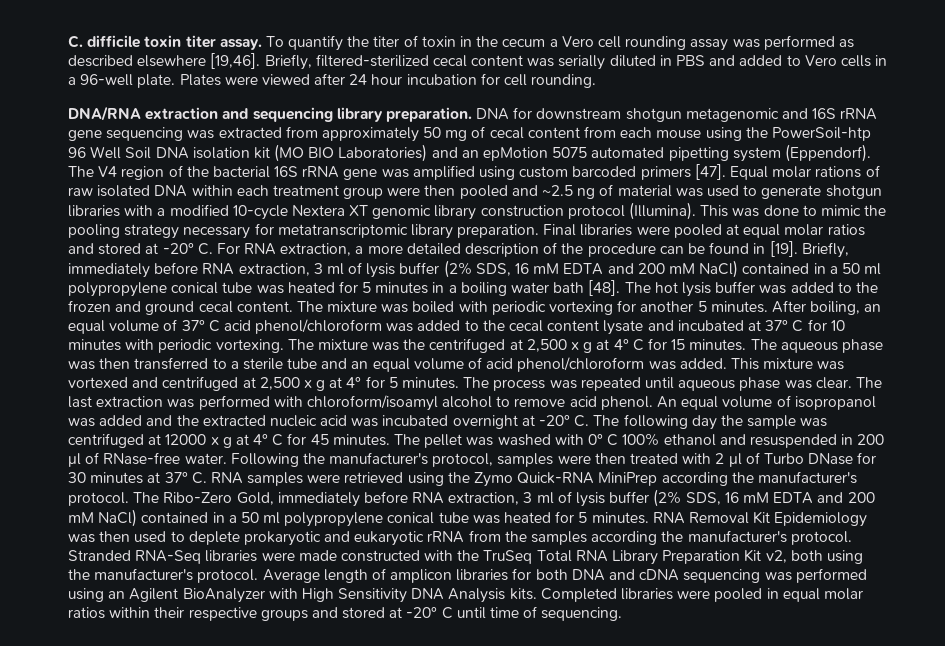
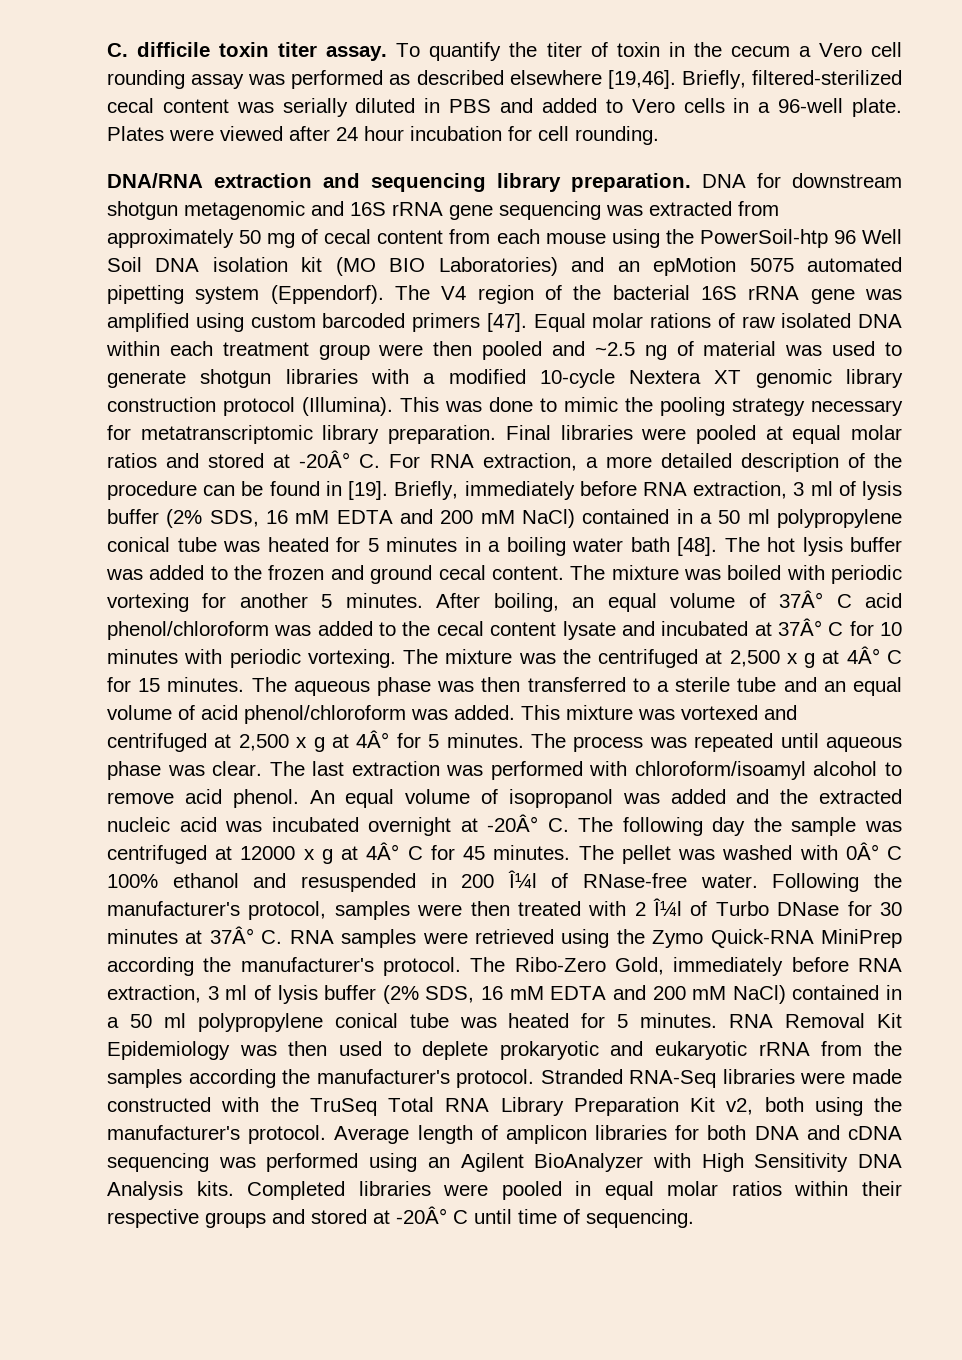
- Final libraries were pooled at equal molar ratios and stored at -20° C. For RNA extraction, a more detailed description of the procedure can be found in [19].
+ Final libraries were pooled at equal molar ratios and stored at -20Â° C. For RNA extraction, a more detailed description of the procedure can be found in [19].
- After boiling, an equal volume of 37° C acid phenol/chloroform was added to the cecal content lysate and incubated at 37° C for 10 minutes with periodic vortexing.
+ After boiling, an equal volume of 37Â° C acid phenol/chloroform was added to the cecal content lysate and incubated at 37Â° C for 10 minutes with periodic vortexing.
- The mixture was the centrifuged at 2,500 x g at 4° C for 15 minutes.
+ The mixture was the centrifuged at 2,500 x g at 4Â° C for 15 minutes.
- This mixture was vortexed and centrifuged at 2,500 x g at 4° for 5 minutes.
+ This mixture was vortexed and centrifuged at 2,500 x g at 4Â° for 5 minutes.
- An equal volume of isopropanol was added and the extracted nucleic acid was incubated overnight at -20° C. The following day the sample was centrifuged at 12000 x g at 4° C for 45 minutes.
+ An equal volume of isopropanol was added and the extracted nucleic acid was incubated overnight at -20Â° C. The following day the sample was centrifuged at 12000 x g at 4Â° C for 45 minutes.
- The pellet was washed with 0° C 100% ethanol and resuspended in 200 μl of RNase-free water.
+ The pellet was washed with 0Â° C 100% ethanol and resuspended in 200 Î¼l of RNase-free water.
- Following the manufacturer's protocol, samples were then treated with 2 μl of Turbo DNase for 30 minutes at 37° C. RNA samples were retrieved using the Zymo Quick-RNA MiniPrep according the manufacturer's protocol.
+ Following the manufacturer's protocol, samples were then treated with 2 Î¼l of Turbo DNase for 30 minutes at 37Â° C. RNA samples were retrieved using the Zymo Quick-RNA MiniPrep according the manufacturer's protocol.
- Completed libraries were pooled in equal molar ratios within their respective groups and stored at -20° C until time of sequencing.
+ Completed libraries were pooled in equal molar ratios within their respective groups and stored at -20Â° C until time of sequencing.

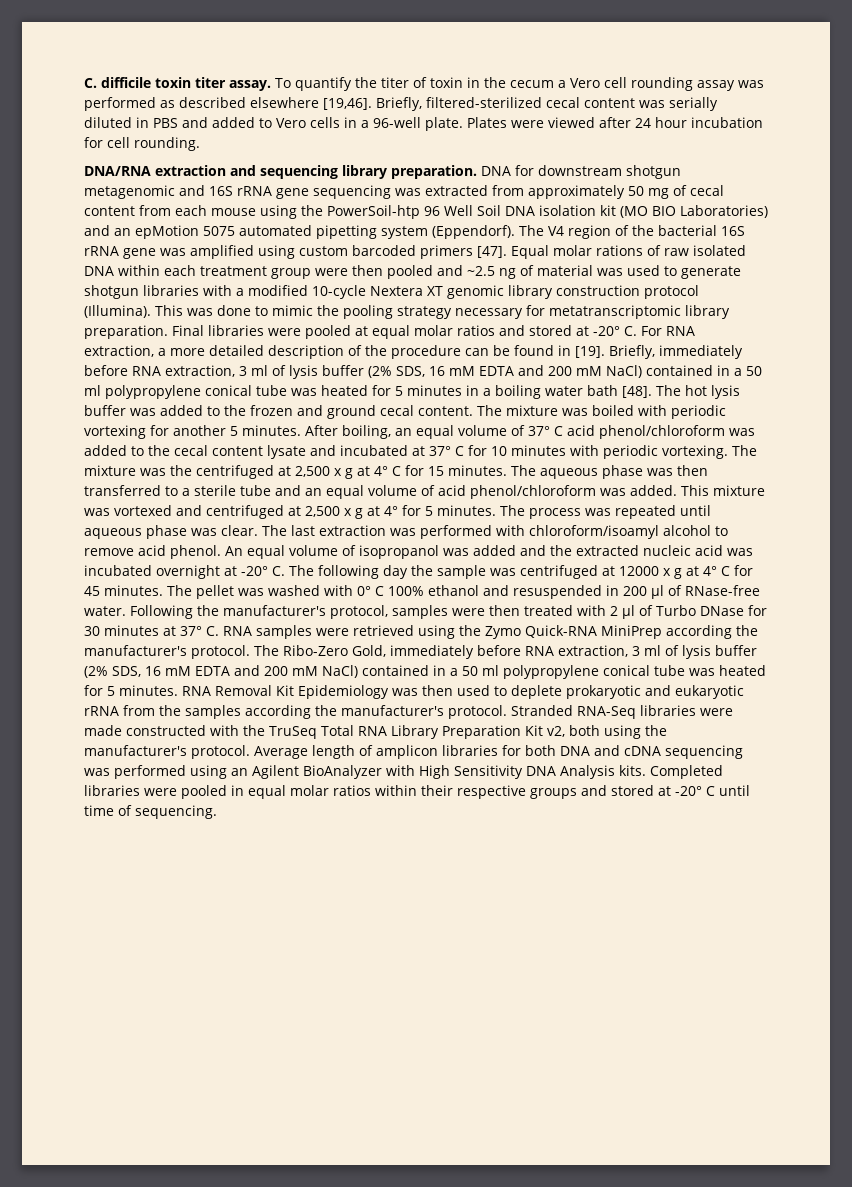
- Final libraries were pooled at equal molar ratios and stored at -20Â° C. For RNA extraction, a more detailed description of the procedure can be found in [19].
+ Final libraries were pooled at equal molar ratios and stored at -20° C. For RNA extraction, a more detailed description of the procedure can be found in [19].
- After boiling, an equal volume of 37Â° C acid phenol/chloroform was added to the cecal content lysate and incubated at 37Â° C for 10 minutes with periodic vortexing.
+ After boiling, an equal volume of 37° C acid phenol/chloroform was added to the cecal content lysate and incubated at 37° C for 10 minutes with periodic vortexing.
- The mixture was the centrifuged at 2,500 x g at 4Â° C for 15 minutes.
+ The mixture was the centrifuged at 2,500 x g at 4° C for 15 minutes.
- This mixture was vortexed and centrifuged at 2,500 x g at 4Â° for 5 minutes.
+ This mixture was vortexed and centrifuged at 2,500 x g at 4° for 5 minutes.
- An equal volume of isopropanol was added and the extracted nucleic acid was incubated overnight at -20Â° C. The following day the sample was centrifuged at 12000 x g at 4Â° C for 45 minutes.
+ An equal volume of isopropanol was added and the extracted nucleic acid was incubated overnight at -20° C. The following day the sample was centrifuged at 12000 x g at 4° C for 45 minutes.
- The pellet was washed with 0Â° C 100% ethanol and resuspended in 200 Î¼l of RNase-free water.
+ The pellet was washed with 0° C 100% ethanol and resuspended in 200 μl of RNase-free water.
- Following the manufacturer's protocol, samples were then treated with 2 Î¼l of Turbo DNase for 30 minutes at 37Â° C. RNA samples were retrieved using the Zymo Quick-RNA MiniPrep according the manufacturer's protocol.
+ Following the manufacturer's protocol, samples were then treated with 2 μl of Turbo DNase for 30 minutes at 37° C. RNA samples were retrieved using the Zymo Quick-RNA MiniPrep according the manufacturer's protocol.
- Completed libraries were pooled in equal molar ratios within their respective groups and stored at -20Â° C until time of sequencing.
+ Completed libraries were pooled in equal molar ratios within their respective groups and stored at -20° C until time of sequencing.

